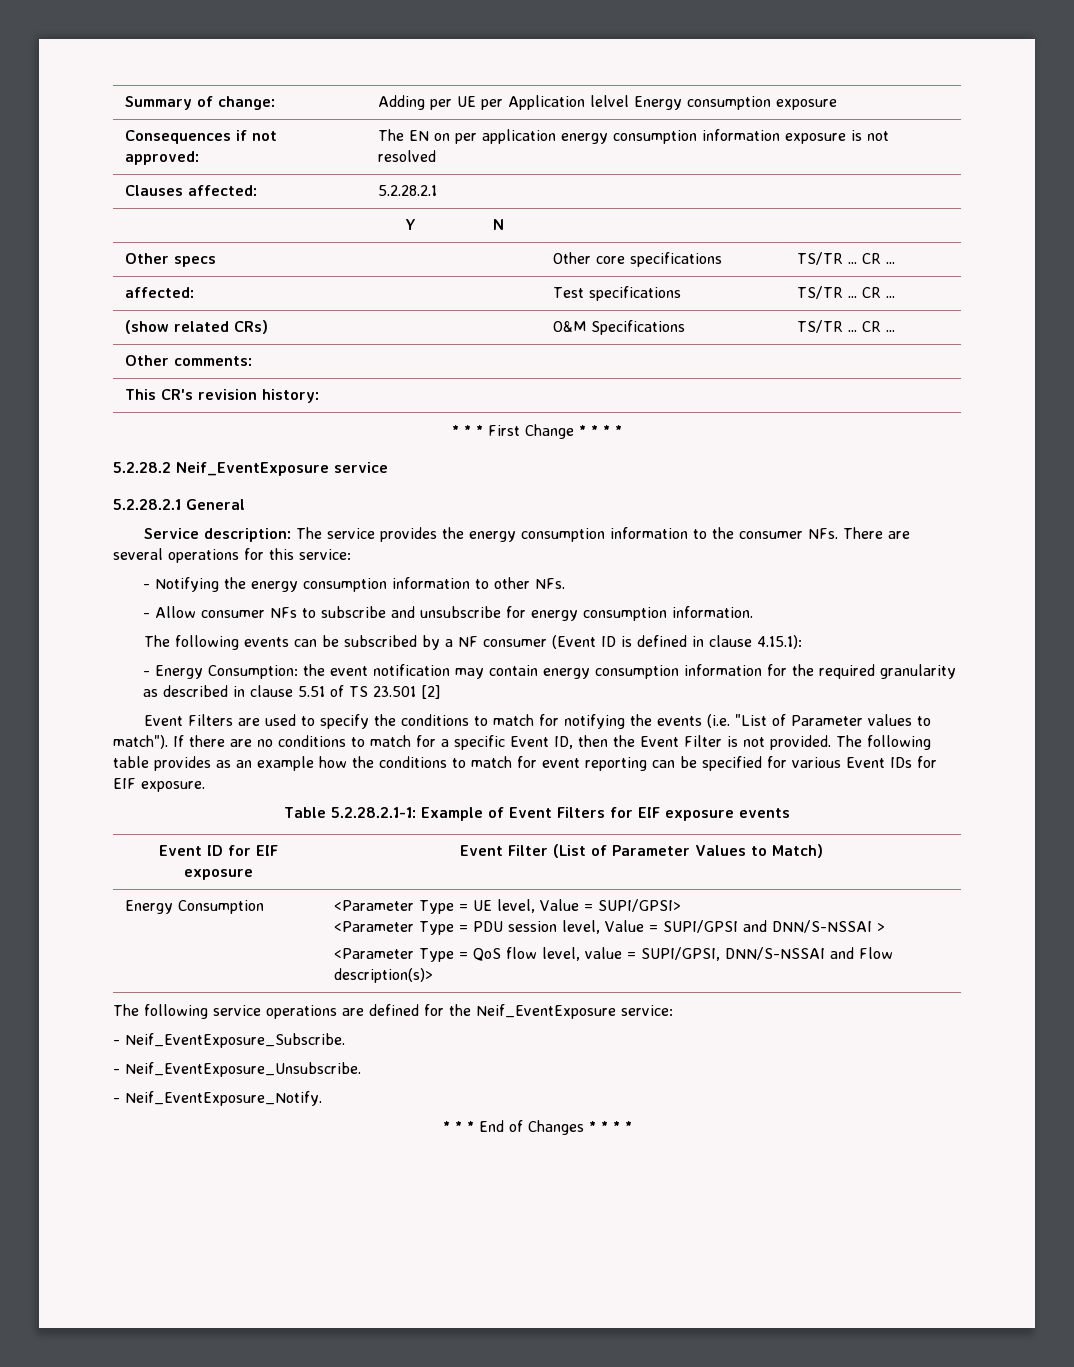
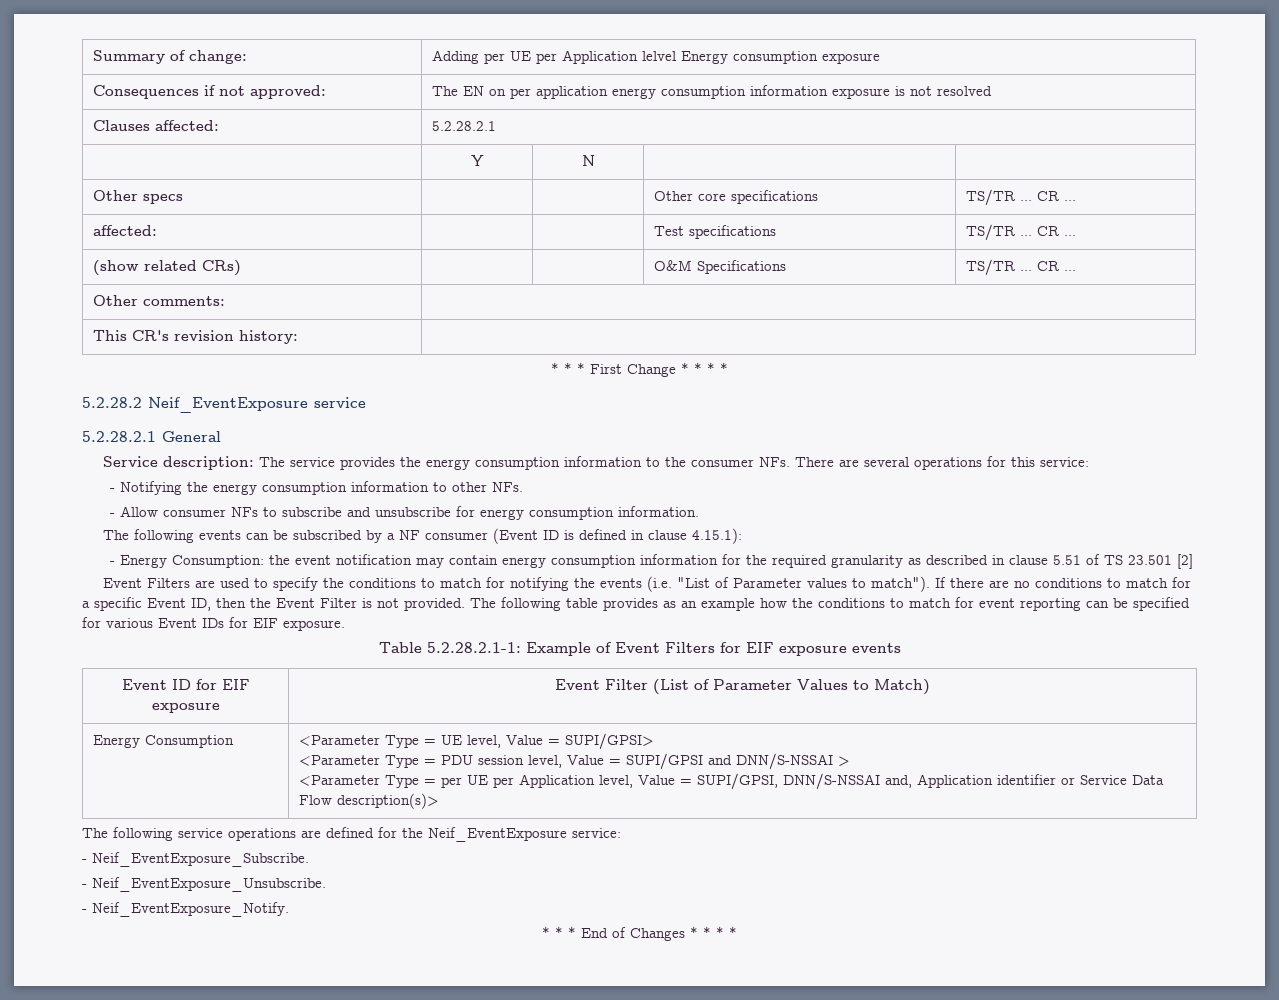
- <Parameter Type = QoS flow level, value = SUPI/GPSI, DNN/S-NSSAI and Flow description(s)>
+ <Parameter Type = per UE per Application level, Value = SUPI/GPSI, DNN/S-NSSAI and, Application identifier or Service Data Flow description(s)>

